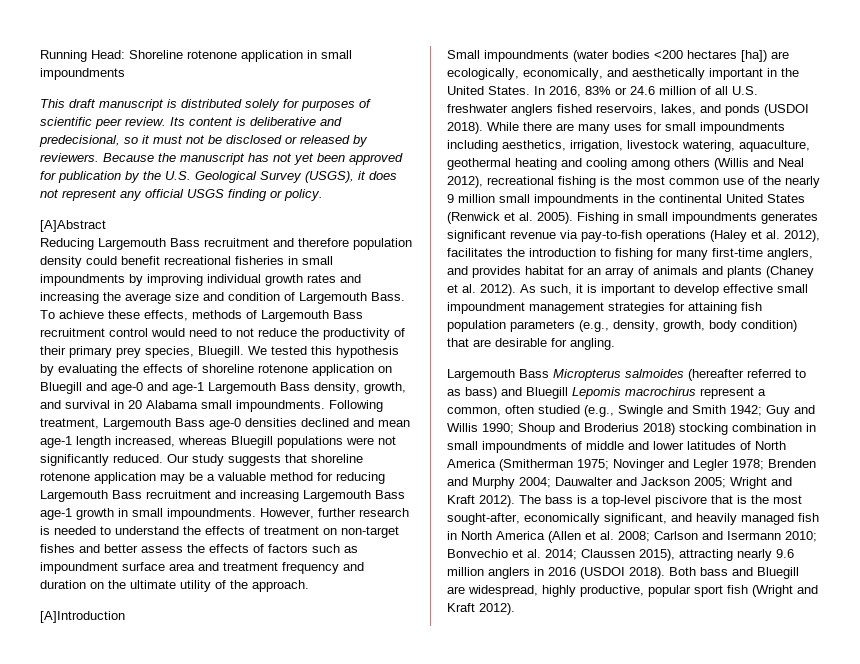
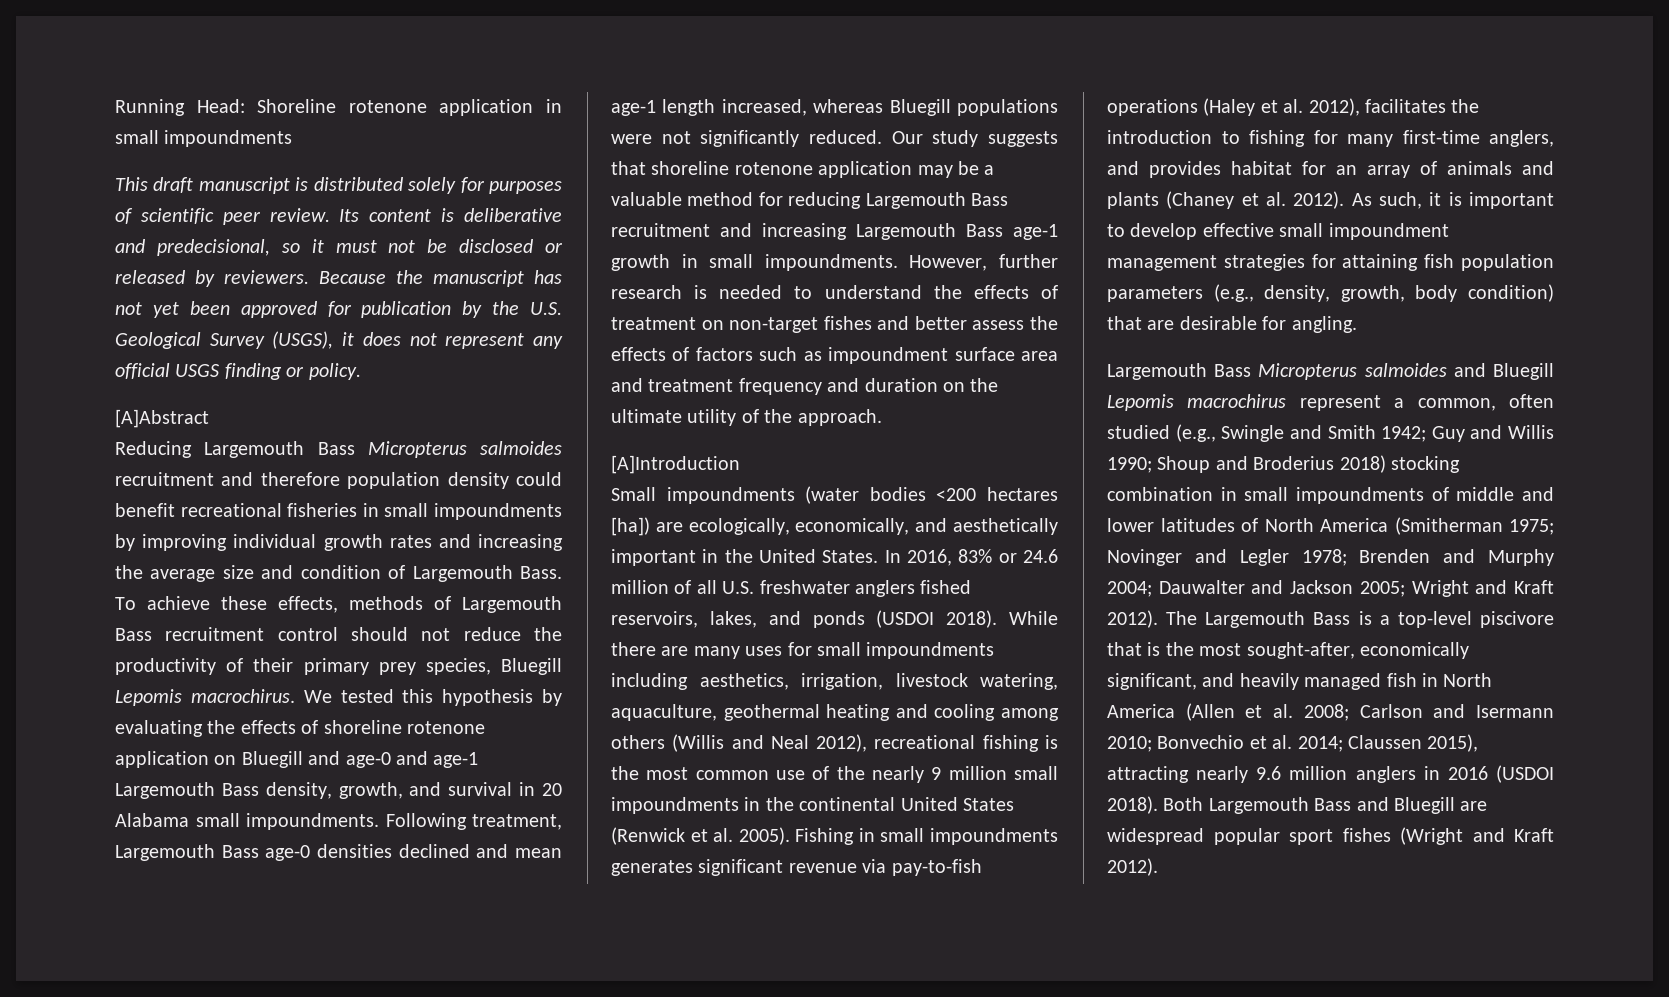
- Reducing Largemouth Bass recruitment and therefore population density could benefit recreational fisheries in small impoundments by improving individual growth rates and increasing the average size and condition of Largemouth Bass.
+ Reducing Largemouth Bass Micropterus salmoides recruitment and therefore population density could benefit recreational fisheries in small impoundments by improving individual growth rates and increasing the average size and condition of Largemouth Bass.
- To achieve these effects, methods of Largemouth Bass recruitment control would need to not reduce the productivity of their primary prey species, Bluegill.
+ To achieve these effects, methods of Largemouth Bass recruitment control should not reduce the productivity of their primary prey species, Bluegill Lepomis macrochirus.
- Largemouth Bass Micropterus salmoides (hereafter referred to as bass) and Bluegill Lepomis macrochirus represent a common, often studied (e.g., Swingle and Smith 1942; Guy and Willis 1990; Shoup and Broderius 2018) stocking combination in small impoundments of middle and lower latitudes of North America (Smitherman 1975; Novinger and Legler 1978; Brenden and Murphy 2004; Dauwalter and Jackson 2005; Wright and Kraft 2012).
+ Largemouth Bass Micropterus salmoides and Bluegill Lepomis macrochirus represent a common, often studied (e.g., Swingle and Smith 1942; Guy and Willis 1990; Shoup and Broderius 2018) stocking combination in small impoundments of middle and lower latitudes of North America (Smitherman 1975; Novinger and Legler 1978; Brenden and Murphy 2004; Dauwalter and Jackson 2005; Wright and Kraft 2012).
- The bass is a top-level piscivore that is the most sought-after, economically significant, and heavily managed fish in North America (Allen et al. 2008; Carlson and Isermann 2010; Bonvechio et al. 2014; Claussen 2015), attracting nearly 9.6 million anglers in 2016 (USDOI 2018).
+ The Largemouth Bass is a top-level piscivore that is the most sought-after, economically significant, and heavily managed fish in North America (Allen et al. 2008; Carlson and Isermann 2010; Bonvechio et al. 2014; Claussen 2015), attracting nearly 9.6 million anglers in 2016 (USDOI 2018).
- Both bass and Bluegill are widespread, highly productive, popular sport fish (Wright and Kraft 2012).
+ Both Largemouth Bass and Bluegill are widespread popular sport fishes (Wright and Kraft 2012).

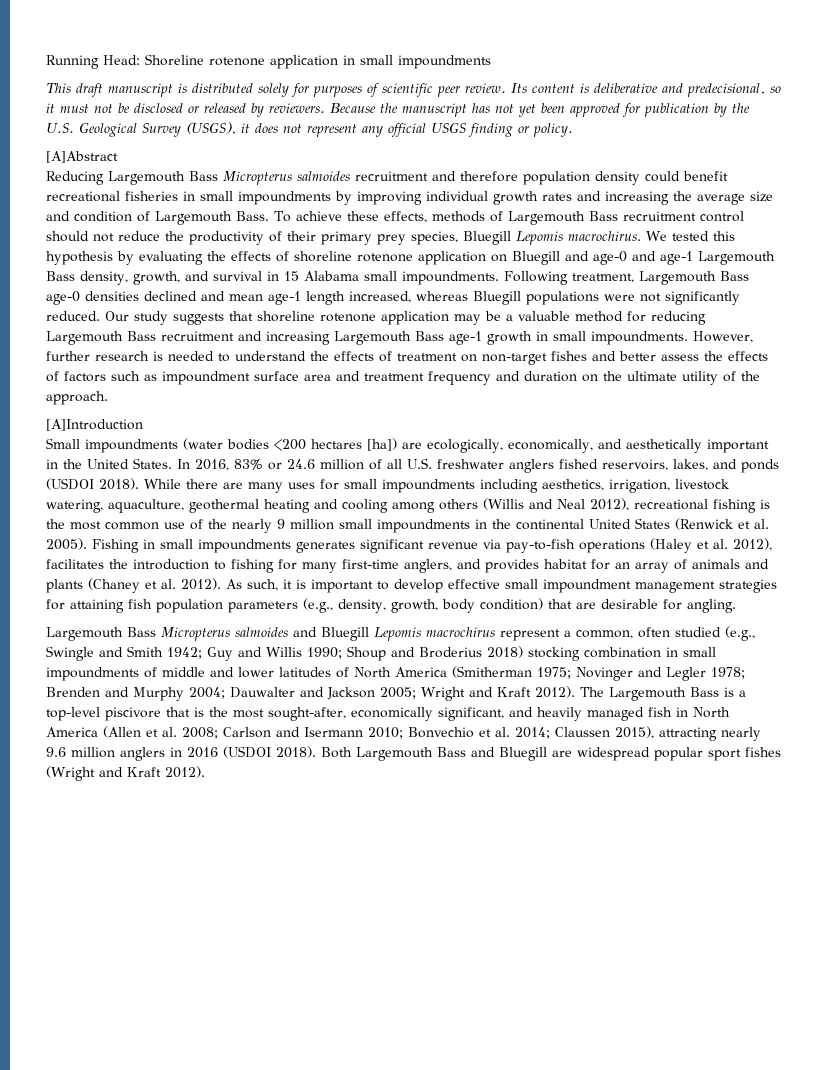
- We tested this hypothesis by evaluating the effects of shoreline rotenone application on Bluegill and age-0 and age-1 Largemouth Bass density, growth, and survival in 20 Alabama small impoundments.
+ We tested this hypothesis by evaluating the effects of shoreline rotenone application on Bluegill and age-0 and age-1 Largemouth Bass density, growth, and survival in 15 Alabama small impoundments.

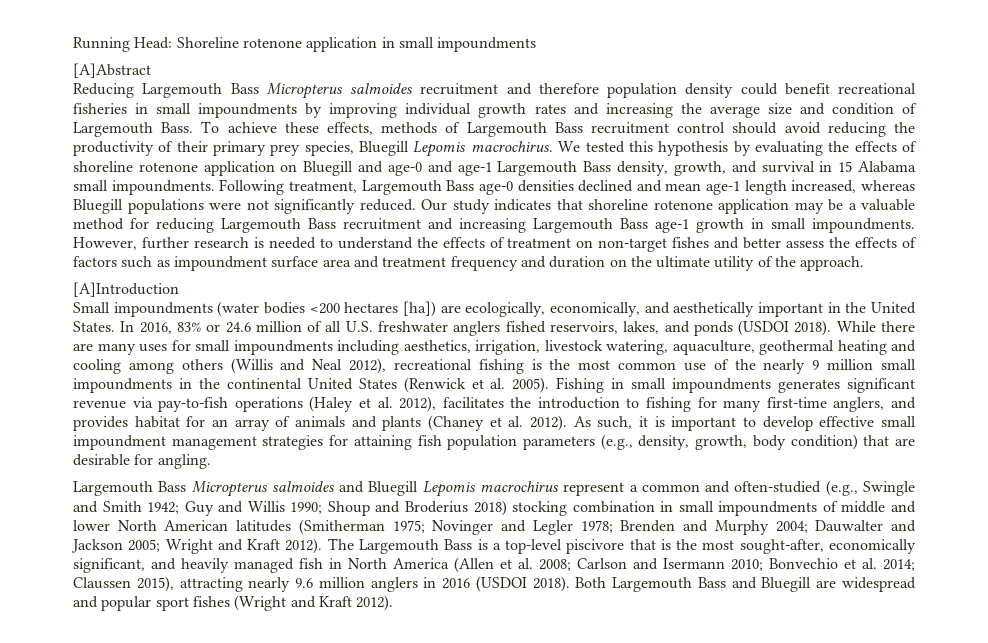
- This draft manuscript is distributed solely for purposes of scientific peer review. Its content is deliberative and predecisional, so it must not be disclosed or released by reviewers. Because the manuscript has not yet been approved for publication by the U.S. Geological Survey (USGS), it does not represent any official USGS finding or policy.
- To achieve these effects, methods of Largemouth Bass recruitment control should not reduce the productivity of their primary prey species, Bluegill Lepomis macrochirus.
+ To achieve these effects, methods of Largemouth Bass recruitment control should avoid reducing the productivity of their primary prey species, Bluegill Lepomis macrochirus.
- Our study suggests that shoreline rotenone application may be a valuable method for reducing Largemouth Bass recruitment and increasing Largemouth Bass age-1 growth in small impoundments.
+ Our study indicates that shoreline rotenone application may be a valuable method for reducing Largemouth Bass recruitment and increasing Largemouth Bass age-1 growth in small impoundments.
- Largemouth Bass Micropterus salmoides and Bluegill Lepomis macrochirus represent a common, often studied (e.g., Swingle and Smith 1942; Guy and Willis 1990; Shoup and Broderius 2018) stocking combination in small impoundments of middle and lower latitudes of North America (Smitherman 1975; Novinger and Legler 1978; Brenden and Murphy 2004; Dauwalter and Jackson 2005; Wright and Kraft 2012).
+ Largemouth Bass Micropterus salmoides and Bluegill Lepomis macrochirus represent a common and often-studied (e.g., Swingle and Smith 1942; Guy and Willis 1990; Shoup and Broderius 2018) stocking combination in small impoundments of middle and lower North American latitudes (Smitherman 1975; Novinger and Legler 1978; Brenden and Murphy 2004; Dauwalter and Jackson 2005; Wright and Kraft 2012).
- Both Largemouth Bass and Bluegill are widespread popular sport fishes (Wright and Kraft 2012).
+ Both Largemouth Bass and Bluegill are widespread and popular sport fishes (Wright and Kraft 2012).

